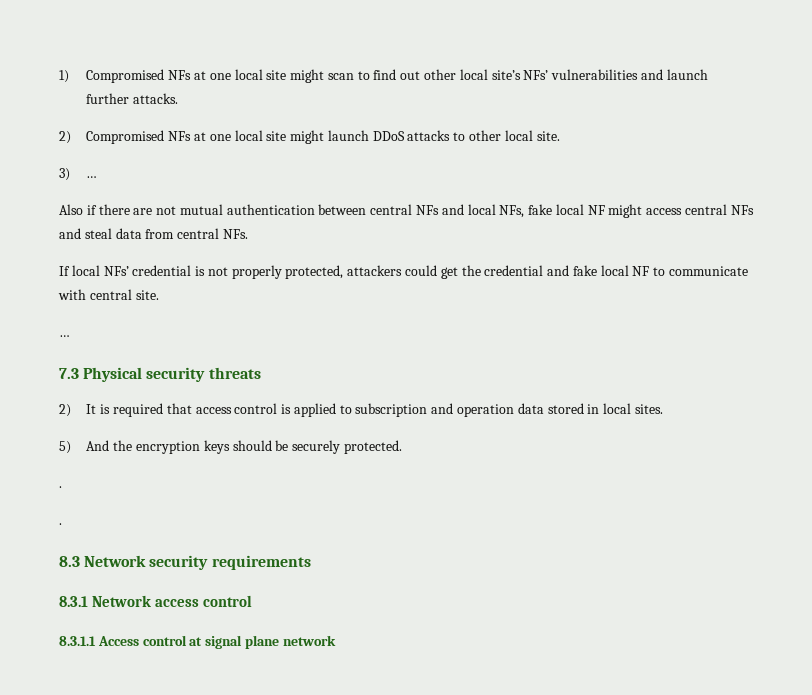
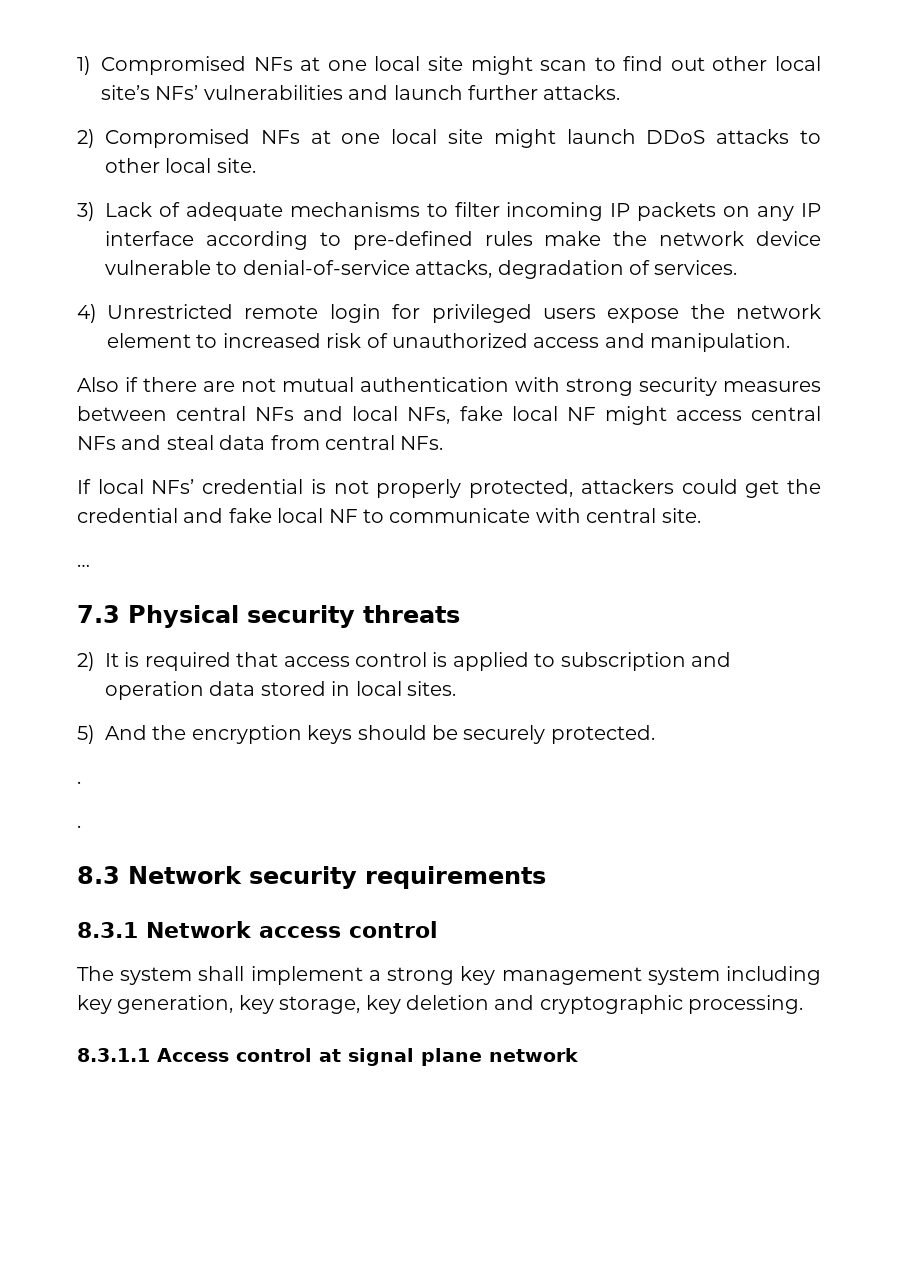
- 3) …
+ 3) Lack of adequate mechanisms to filter incoming IP packets on any IP interface according to pre-defined rules make the network device vulnerable to denial-of-service attacks, degradation of services.
+ 4) Unrestricted remote login for privileged users expose the network element to increased risk of unauthorized access and manipulation.
- Also if there are not mutual authentication between central NFs and local NFs, fake local NF might access central NFs and steal data from central NFs.
+ Also if there are not mutual authentication with strong security measures between central NFs and local NFs, fake local NF might access central NFs and steal data from central NFs.
+ The system shall implement a strong key management system including key generation, key storage, key deletion and cryptographic processing.

